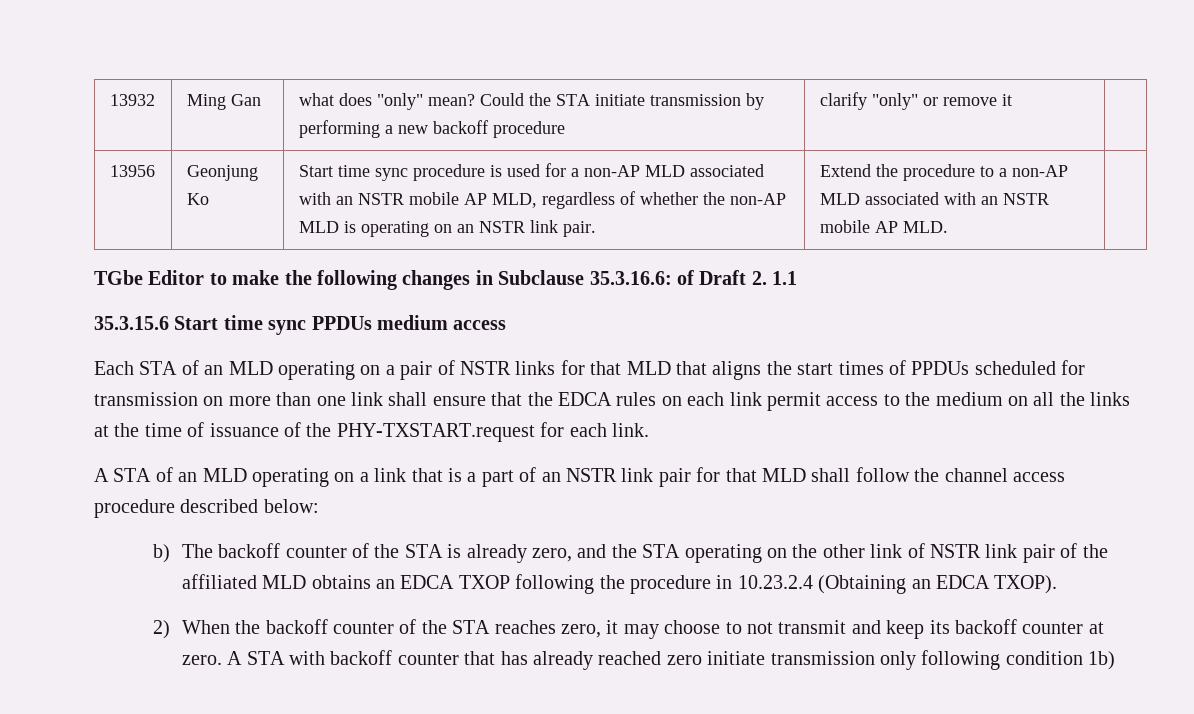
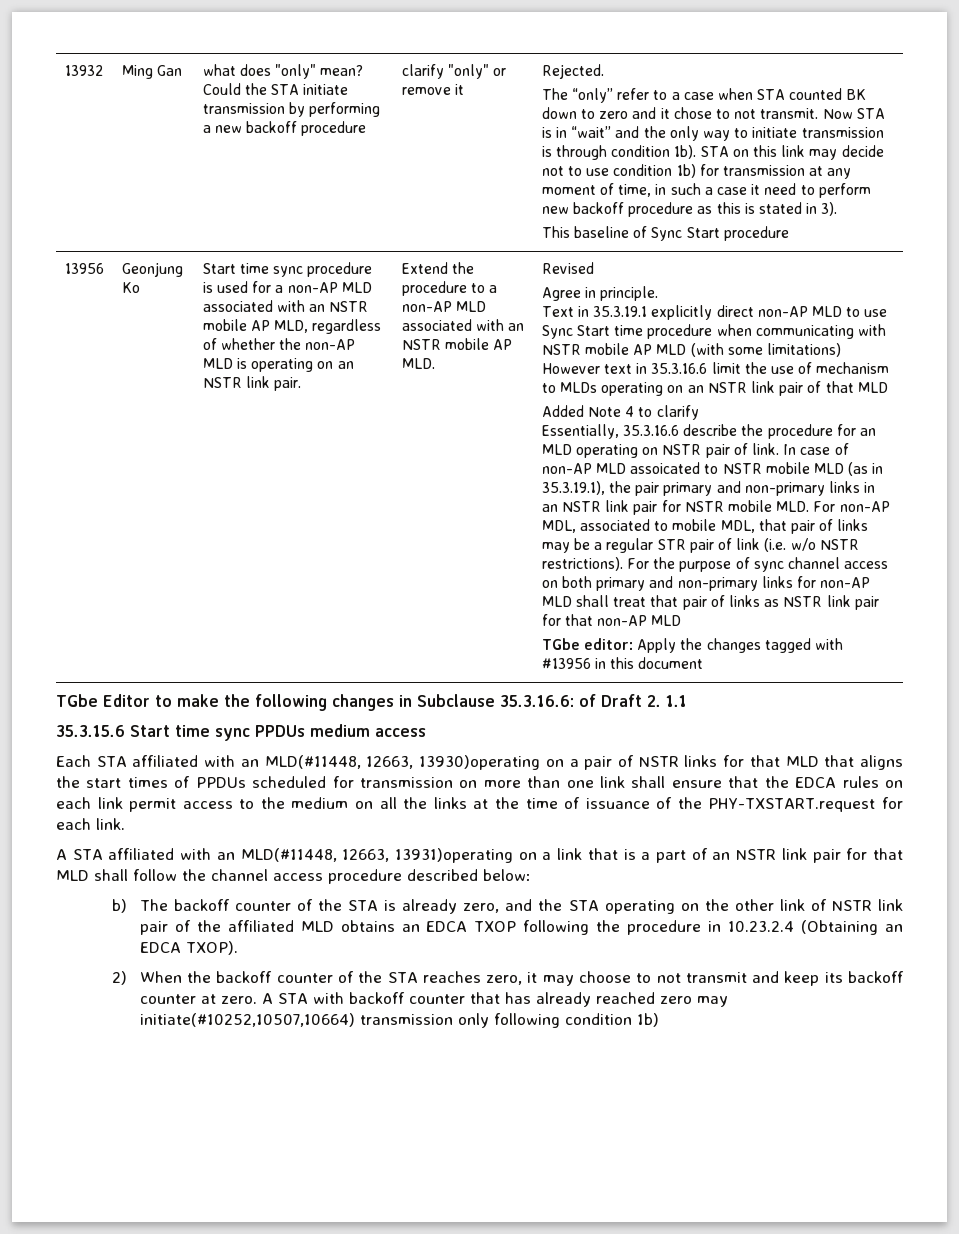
+ Rejected.
+ The “only” refer to a case when STA counted BK down to zero and it chose to not transmit. Now STA is in “wait” and the only way to initiate transmission is through condition 1b). STA on this link may decide not to use condition 1b) for transmission at any moment of time, in such a case it need to perform new backoff procedure as this is stated in 3).
+ This baseline of Sync Start procedure
+ Revised
+ Agree in principle.
+ Text in 35.3.19.1 explicitly direct non-AP MLD to use Sync Start time procedure when communicating with NSTR mobile AP MLD (with some limitations) However text in 35.3.16.6 limit the use of mechanism to MLDs operating on an NSTR link pair of that MLD
+ Added Note 4 to clarify
+ Essentially, 35.3.16.6 describe the procedure for an MLD operating on NSTR pair of link. In case of non-AP MLD assoicated to NSTR mobile MLD (as in 35.3.19.1), the pair primary and non-primary links in an NSTR link pair for NSTR mobile MLD. For non-AP MDL, associated to mobile MDL, that pair of links may be a regular STR pair of link (i.e. w/o NSTR restrictions). For the purpose of sync channel access on both primary and non-primary links for non-AP MLD shall treat that pair of links as NSTR link pair for that non-AP MLD
+ TGbe editor: Apply the changes tagged with #13956 in this document
- Each STA of an MLD operating on a pair of NSTR links for that MLD that aligns the start times of PPDUs scheduled for transmission on more than one link shall ensure that the EDCA rules on each link permit access to the medium on all the links at the time of issuance of the PHY-TXSTART.request for each link.
+ Each STA affiliated with an MLD(#11448, 12663, 13930)operating on a pair of NSTR links for that MLD that aligns the start times of PPDUs scheduled for transmission on more than one link shall ensure that the EDCA rules on each link permit access to the medium on all the links at the time of issuance of the PHY-TXSTART.request for each link.
- A STA of an MLD operating on a link that is a part of an NSTR link pair for that MLD shall follow the channel access procedure described below:
+ A STA affiliated with an MLD(#11448, 12663, 13931)operating on a link that is a part of an NSTR link pair for that MLD shall follow the channel access procedure described below:
- A STA with backoff counter that has already reached zero initiate transmission only following condition 1b)
+ A STA with backoff counter that has already reached zero may initiate(#10252,10507,10664) transmission only following condition 1b)

